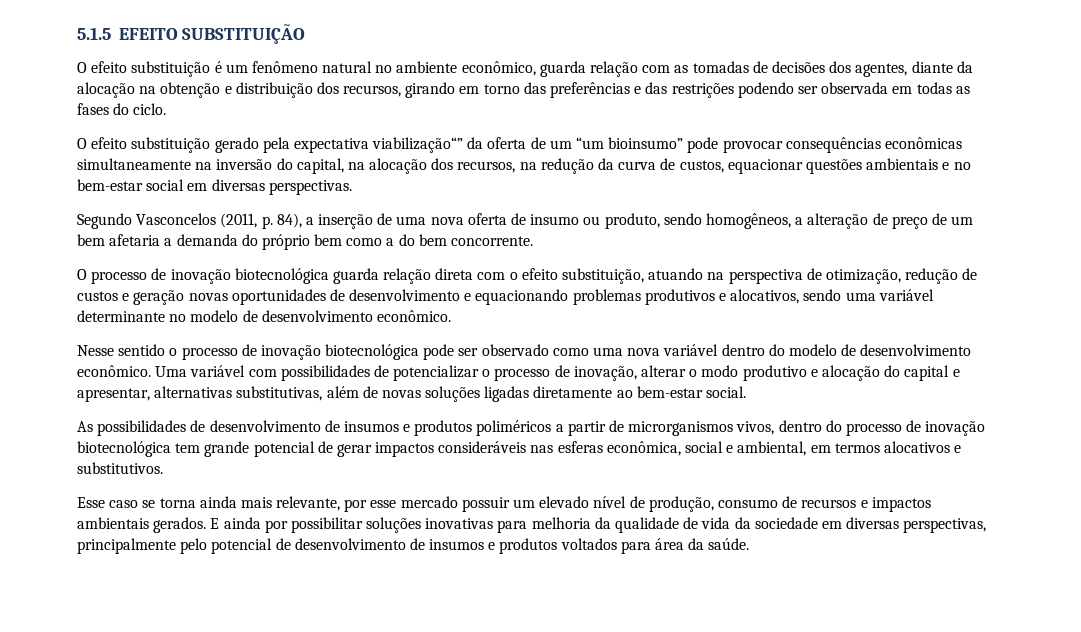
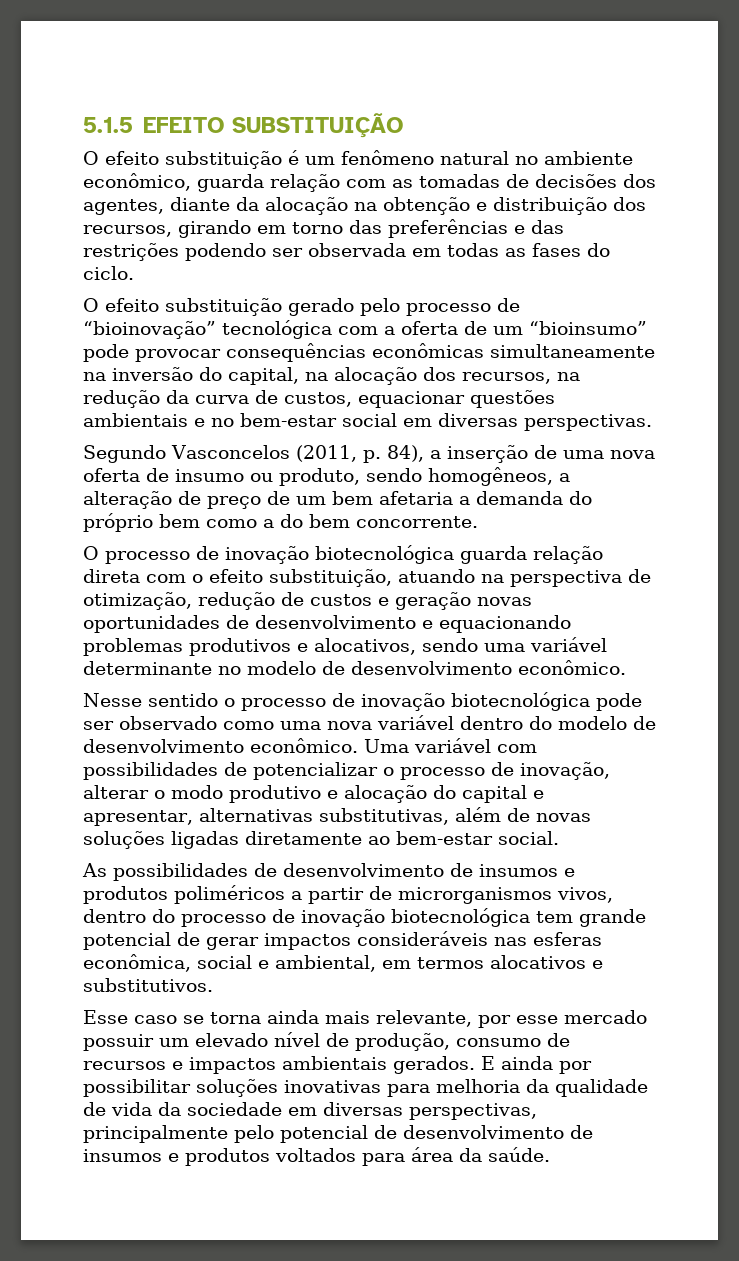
- O efeito substituição gerado pela expectativa viabilização“” da oferta de um “um bioinsumo” pode provocar consequências econômicas simultaneamente na inversão do capital, na alocação dos recursos, na redução da curva de custos, equacionar questões ambientais e no bem-estar social em diversas perspectivas.
+ O efeito substituição gerado pelo processo de “bioinovação” tecnológica com a oferta de um “bioinsumo” pode provocar consequências econômicas simultaneamente na inversão do capital, na alocação dos recursos, na redução da curva de custos, equacionar questões ambientais e no bem-estar social em diversas perspectivas.

